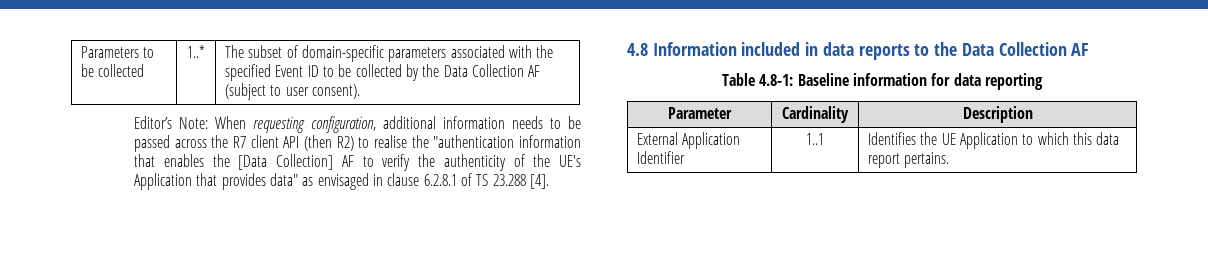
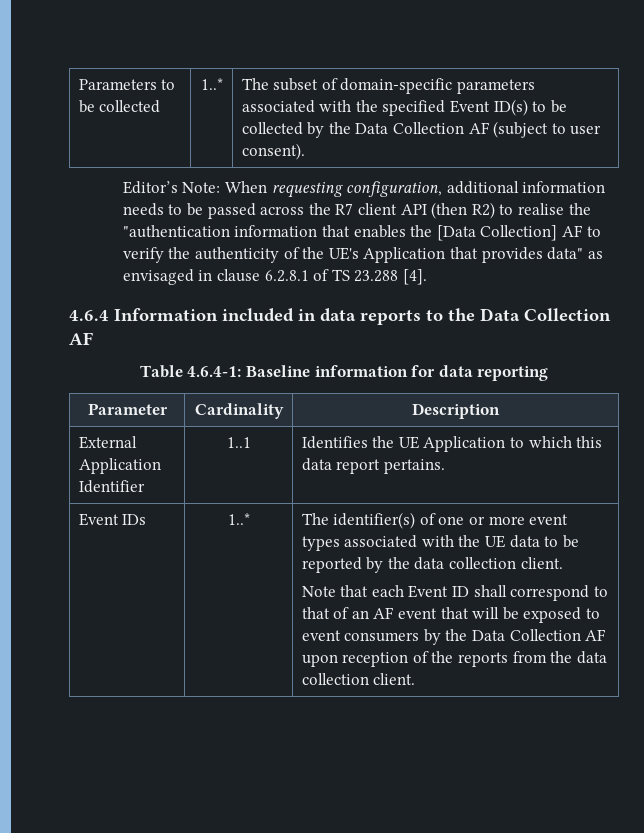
- Parameters to be collected | 1..* | The subset of domain-specific parameters associated with the specified Event ID to be collected by the Data Collection AF (subject to user consent).
+ Parameters to be collected | 1..* | The subset of domain-specific parameters associated with the specified Event ID(s) to be collected by the Data Collection AF (subject to user consent).
- 4.8 Information included in data reports to the Data Collection AF
+ 4.6.4 Information included in data reports to the Data Collection AF
- Table 4.8-1: Baseline information for data reporting
+ Table 4.6.4-1: Baseline information for data reporting
+ Event IDs | 1..* | The identifier(s) of one or more event types associated with the UE data to be reported by the data collection client.
+ Note that each Event ID shall correspond to that of an AF event that will be exposed to event consumers by the Data Collection AF upon reception of the reports from the data collection client.

